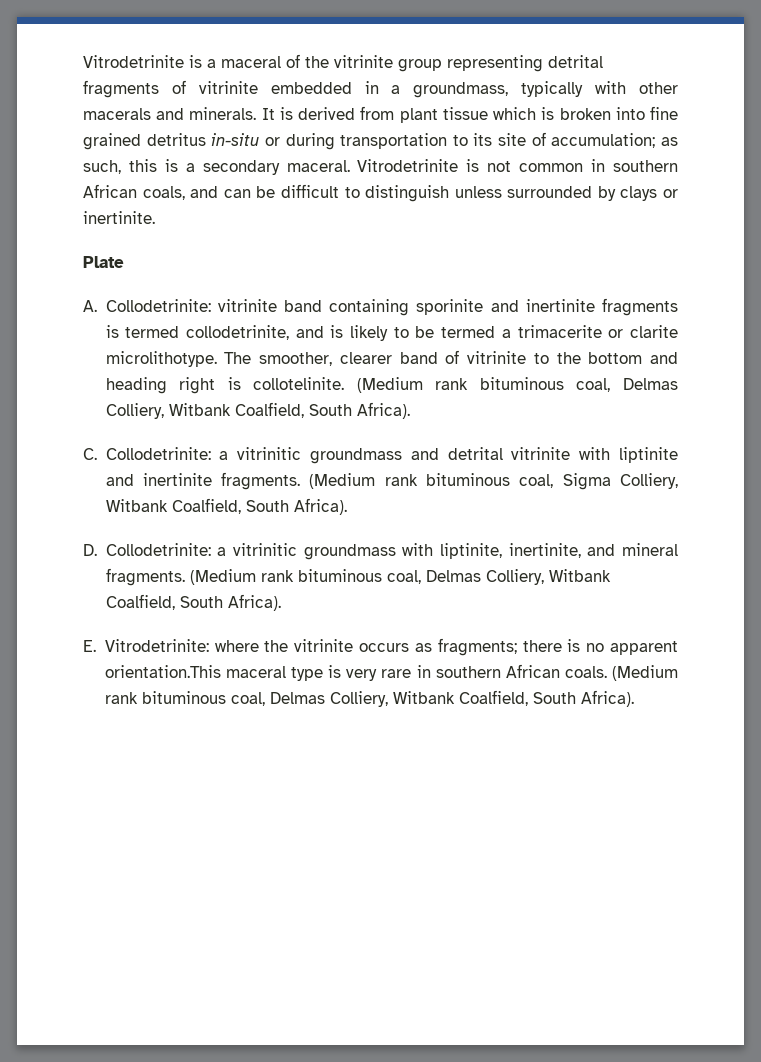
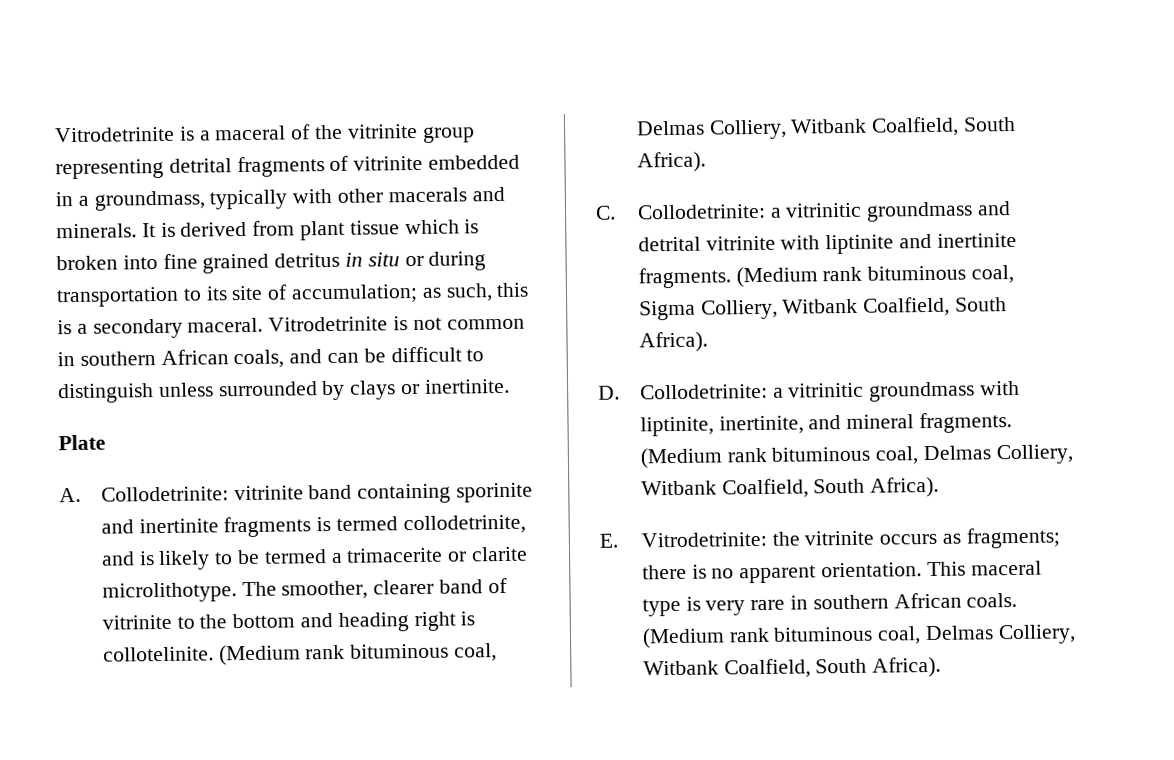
- It is derived from plant tissue which is broken into fine grained detritus in-situ or during transportation to its site of accumulation; as such, this is a secondary maceral.
+ It is derived from plant tissue which is broken into fine grained detritus in situ or during transportation to its site of accumulation; as such, this is a secondary maceral.
- E. Vitrodetrinite: where the vitrinite occurs as fragments; there is no apparent orientation.This maceral type is very rare in southern African coals.
+ E. Vitrodetrinite: the vitrinite occurs as fragments; there is no apparent orientation. This maceral type is very rare in southern African coals.

